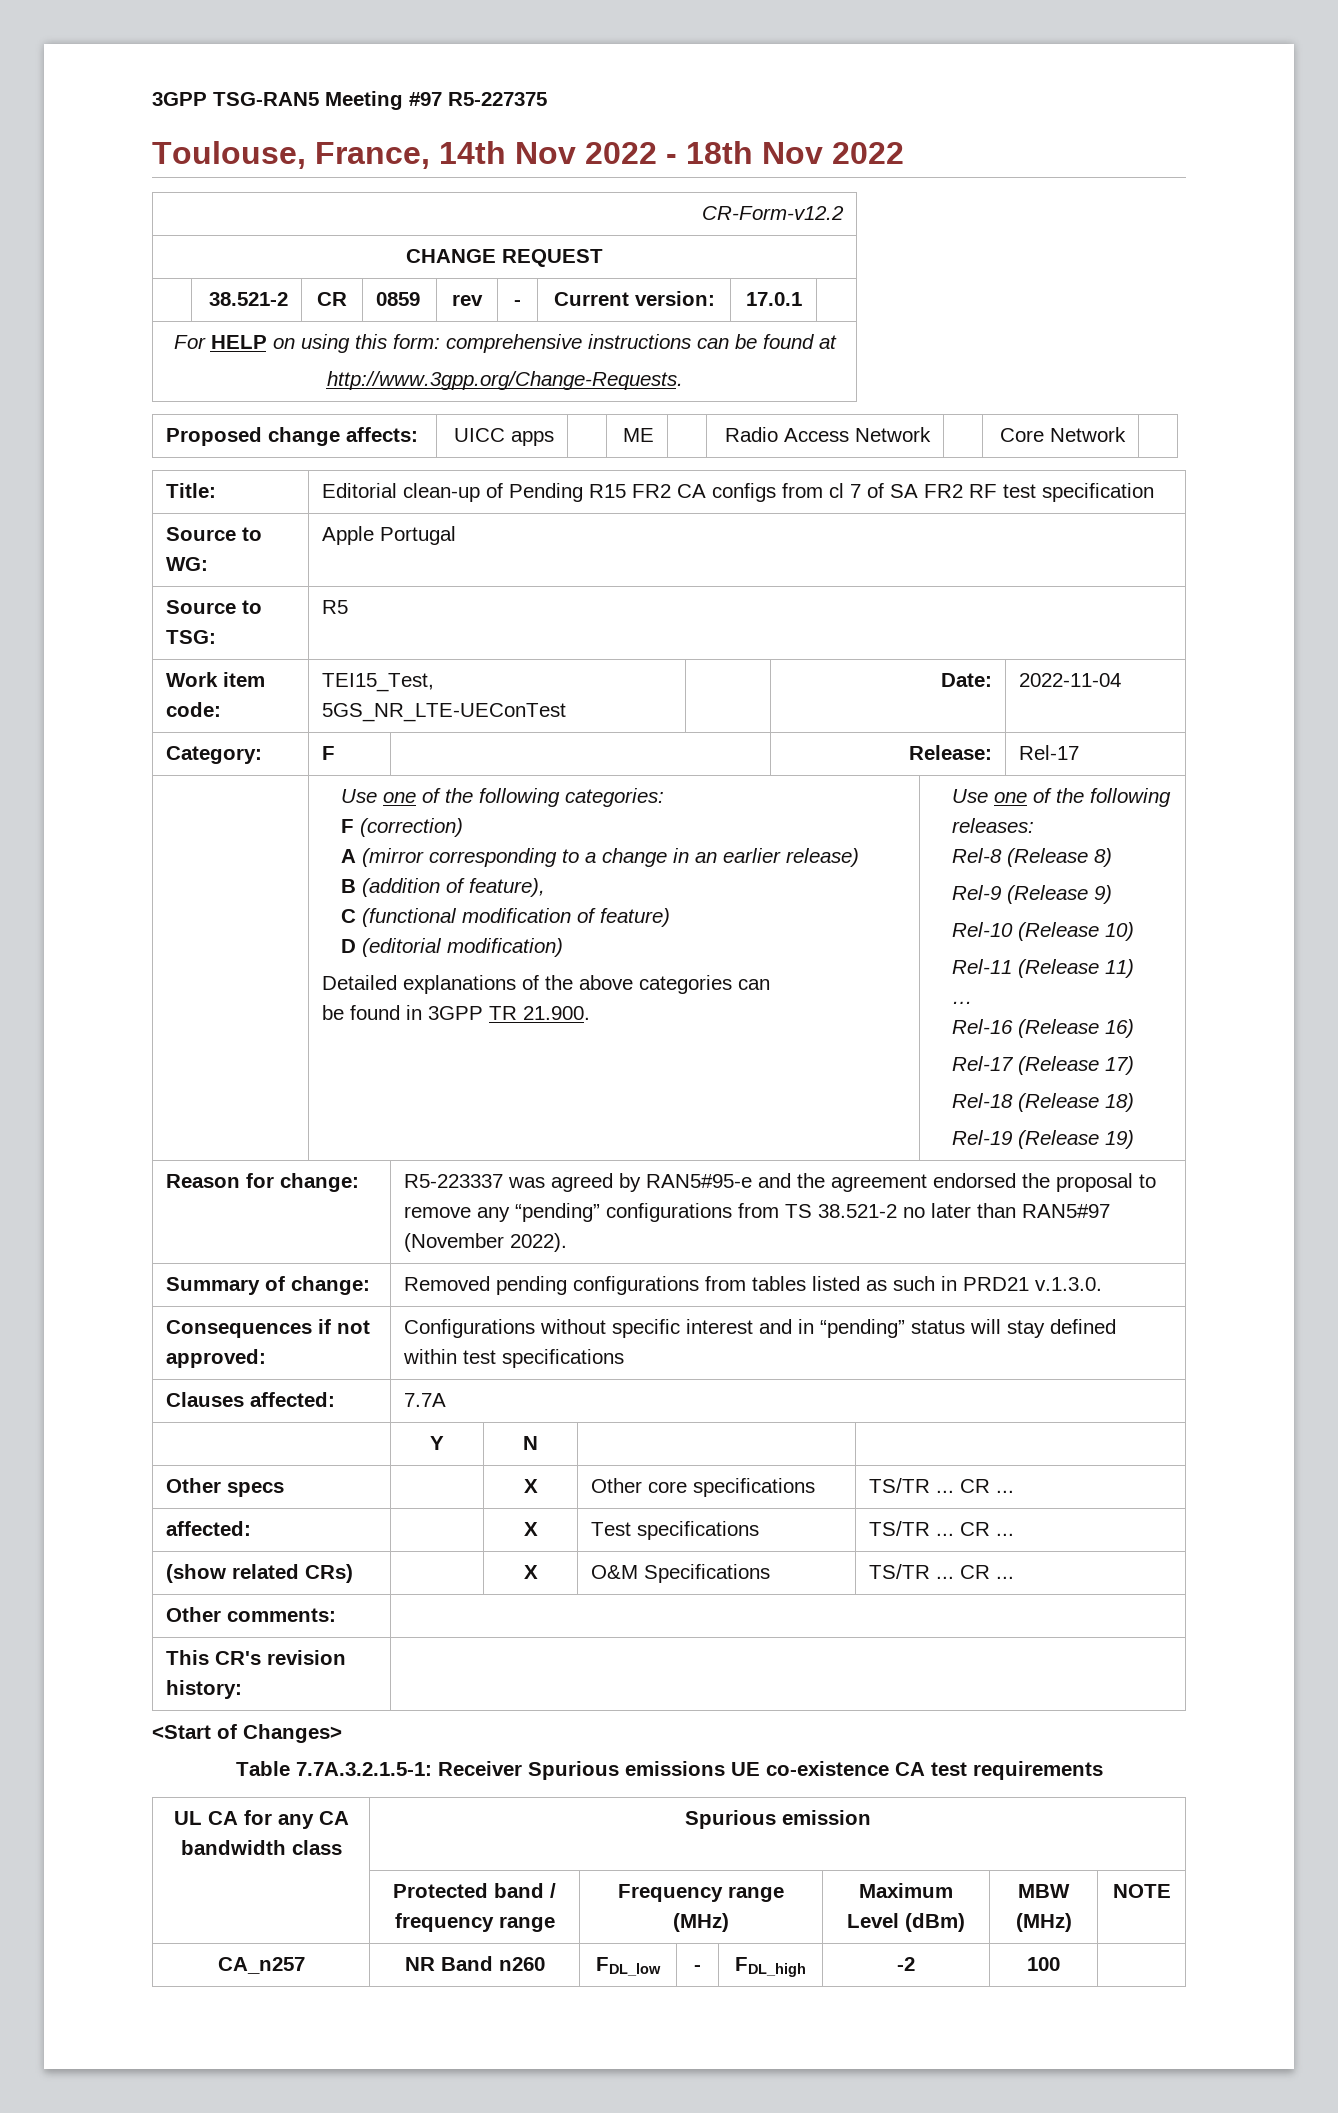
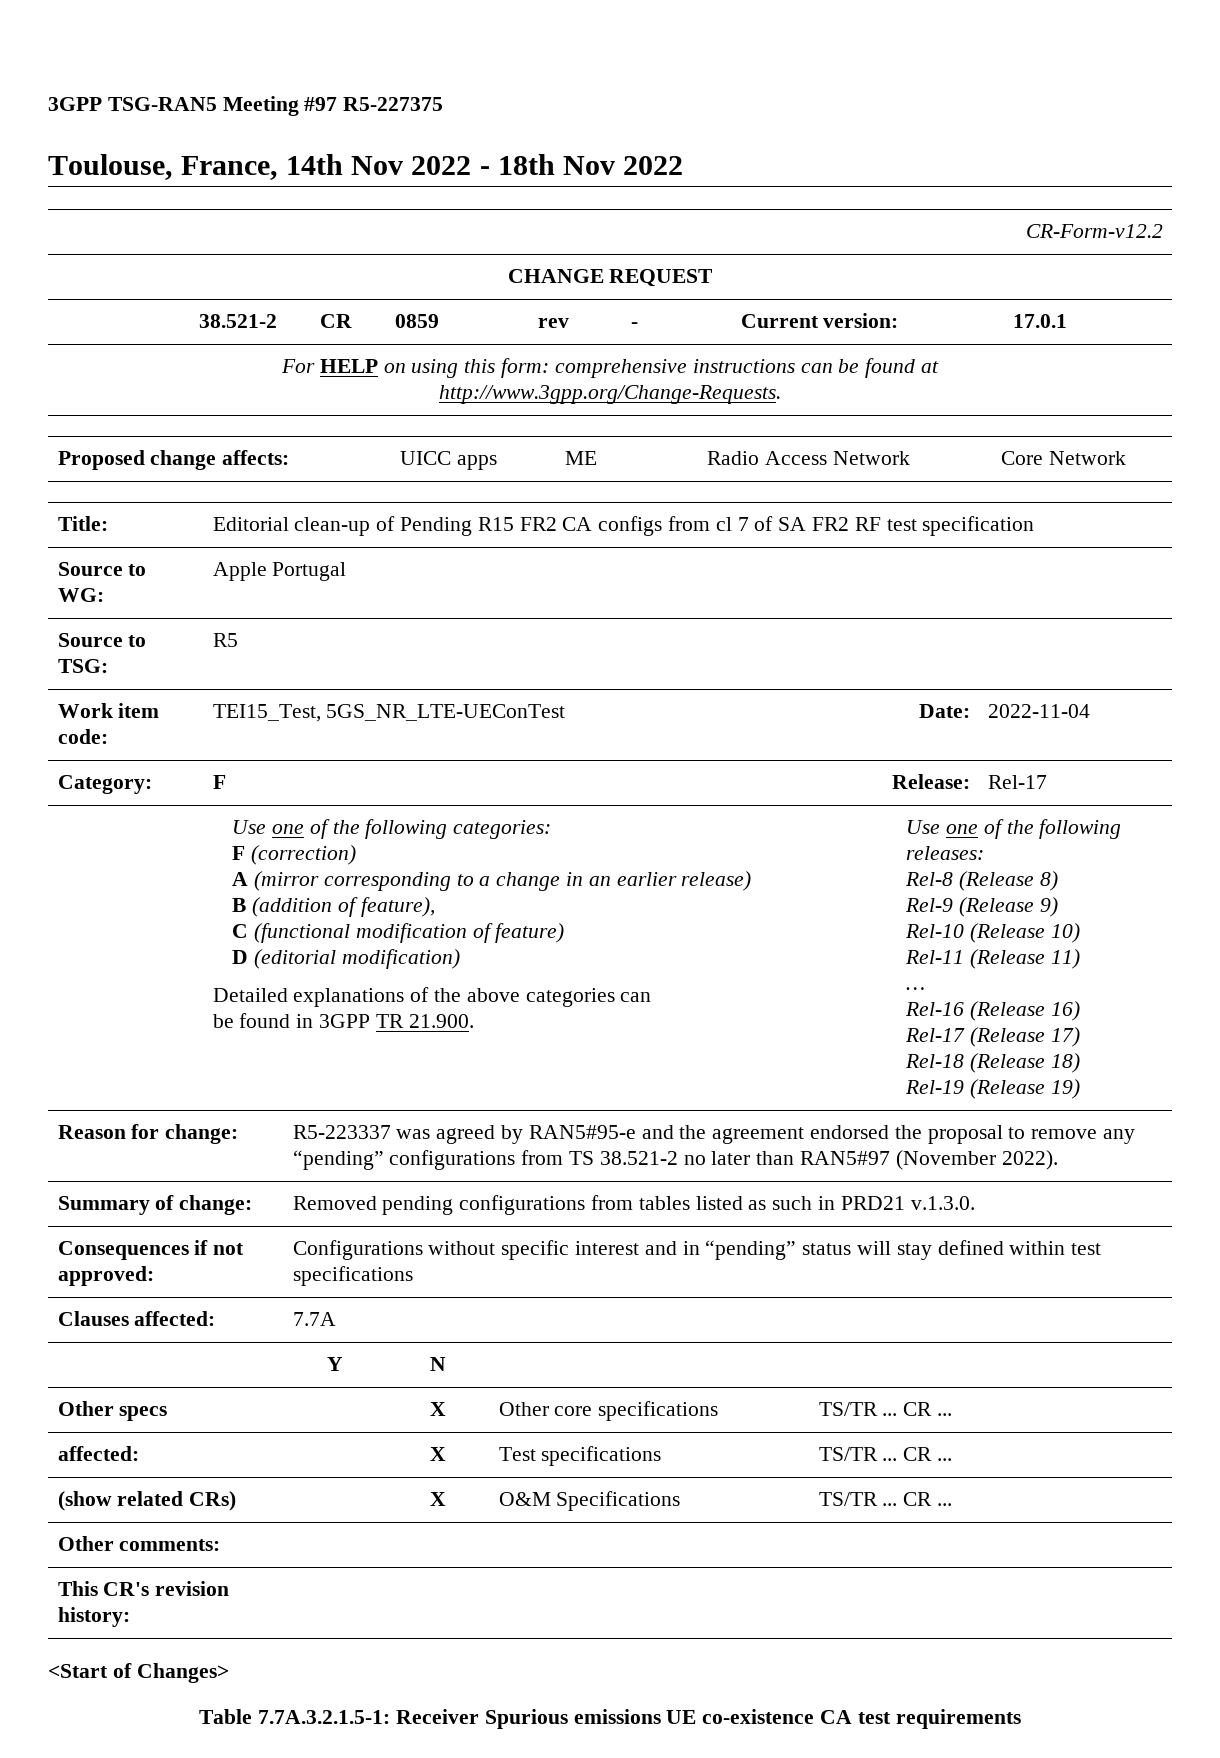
- UL CA for any CA bandwidth class | Spurious emission
- | Protected band / frequency range | Frequency range (MHz) | Maximum Level (dBm) | MBW (MHz) | NOTE
- CA_n257 | NR Band n260 | FDL_low | - | FDL_high | -2 | 100 |

